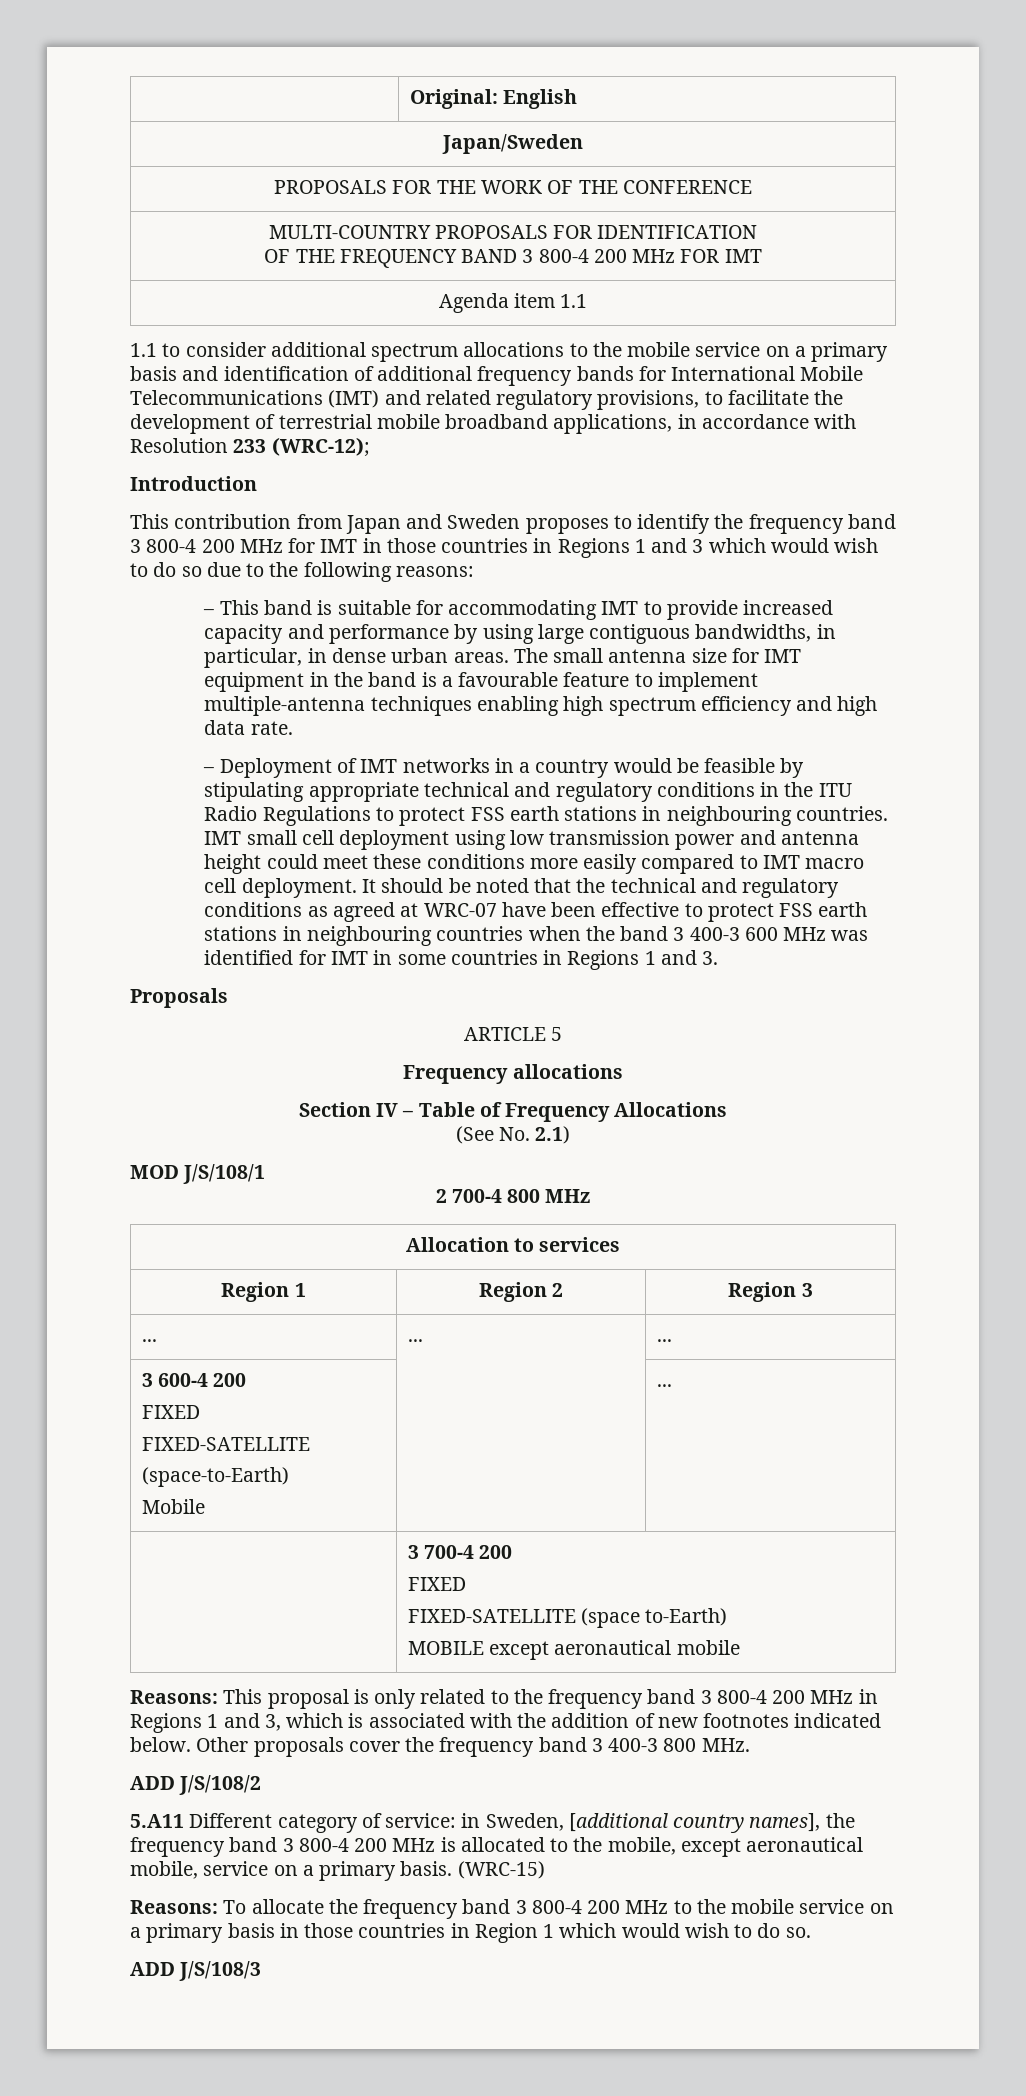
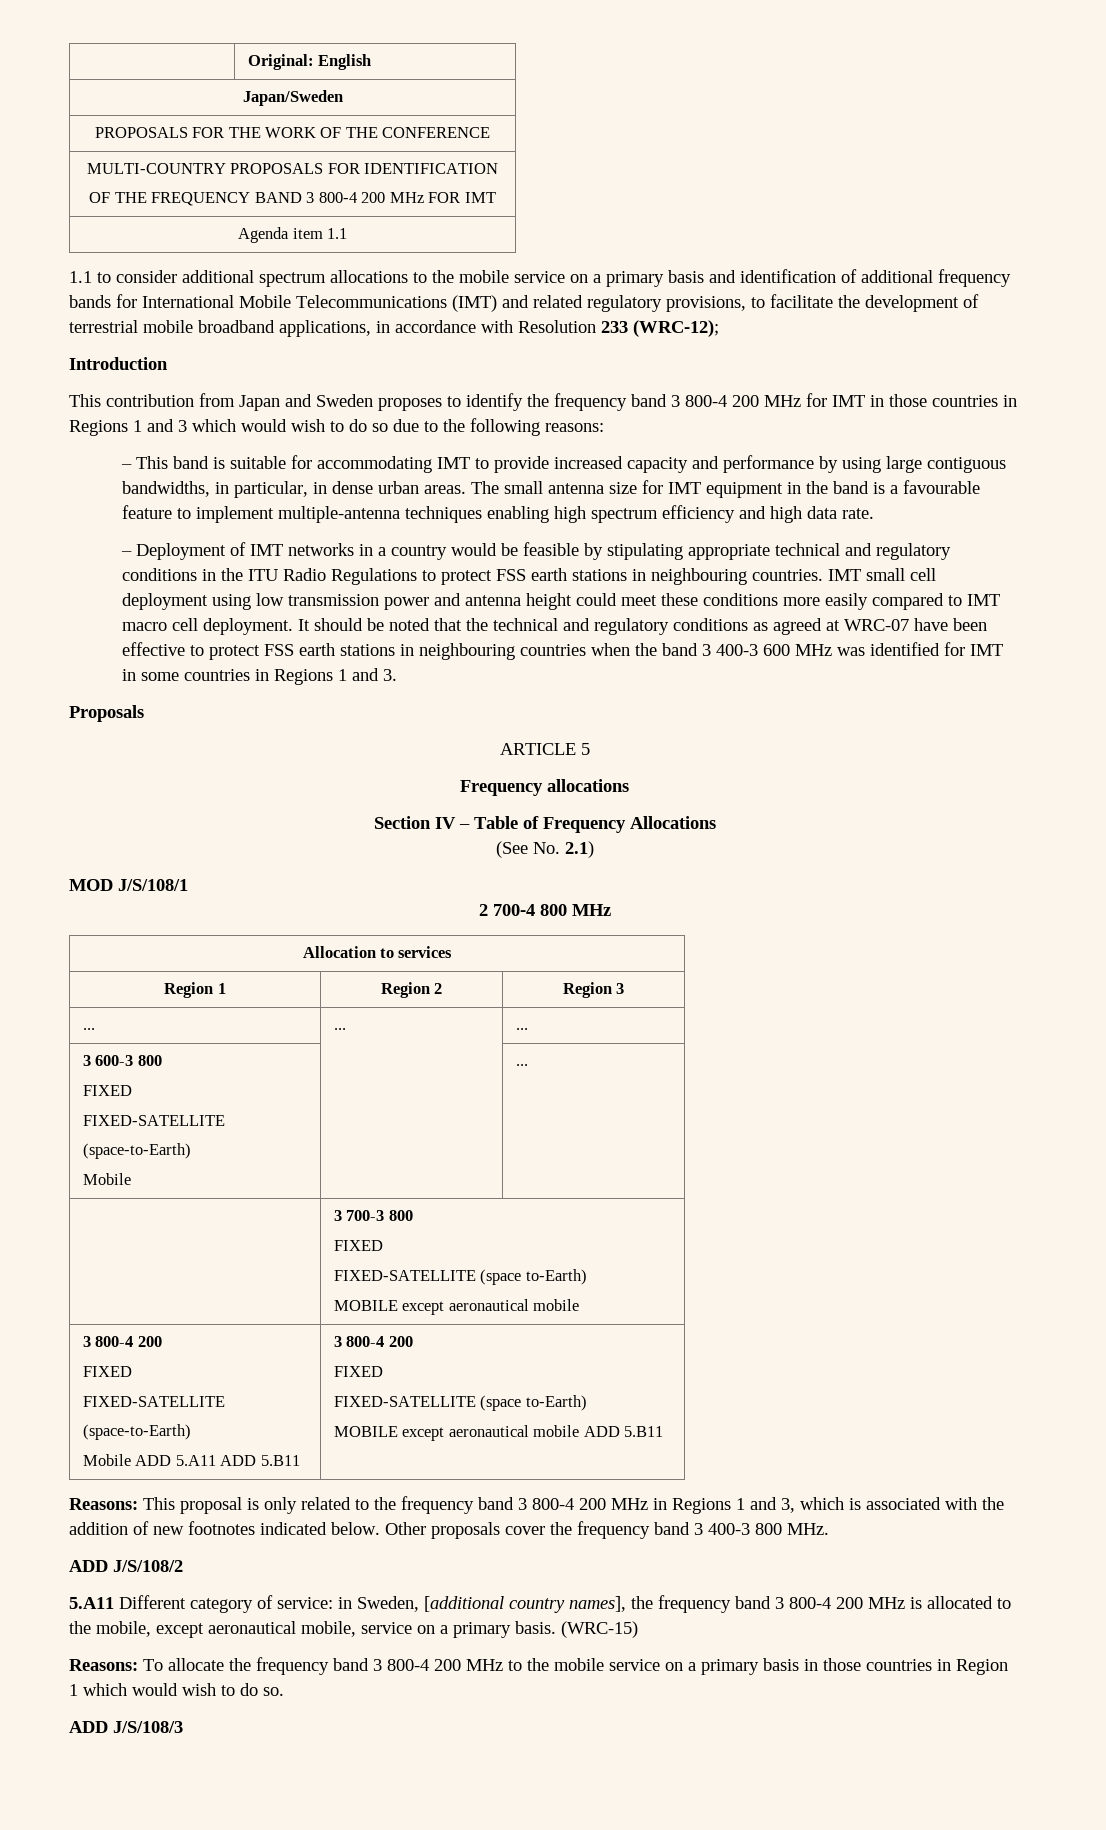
- 3 600-4 200
+ 3 600-3 800
- | 3 700-4 200
+ | 3 700-3 800
  FIXED
  FIXED-SATELLITE (space to-Earth)
  MOBILE except aeronautical mobile
+ 3 800-4 200
+ FIXED
+ FIXED-SATELLITE
+ (space-to-Earth)
+ Mobile ADD 5.A11 ADD 5.B11 | 3 800-4 200
+ FIXED
+ FIXED-SATELLITE (space to-Earth)
+ MOBILE except aeronautical mobile ADD 5.B11

